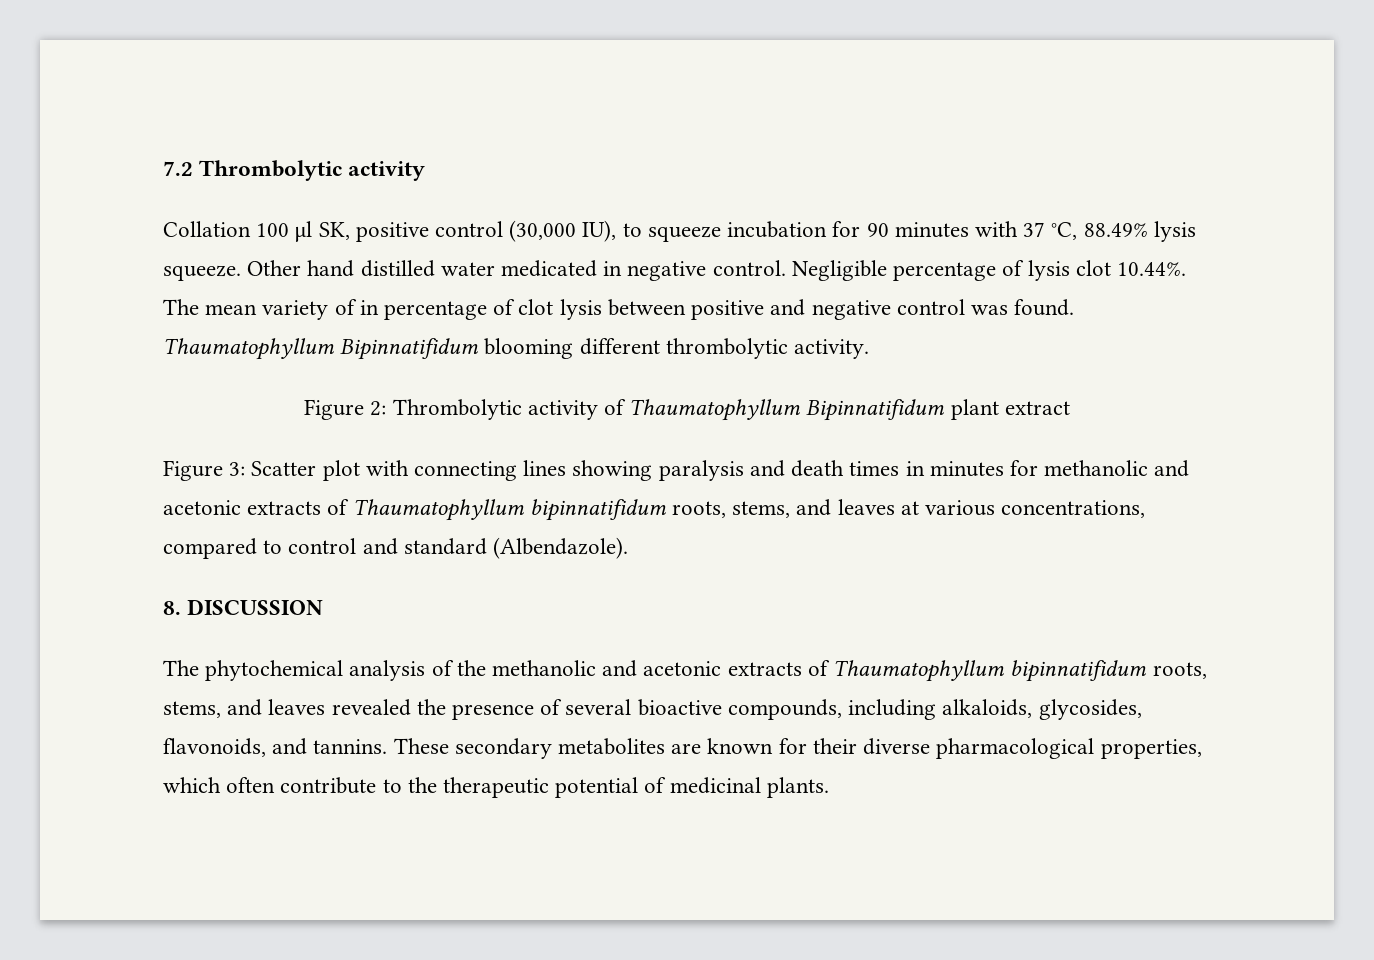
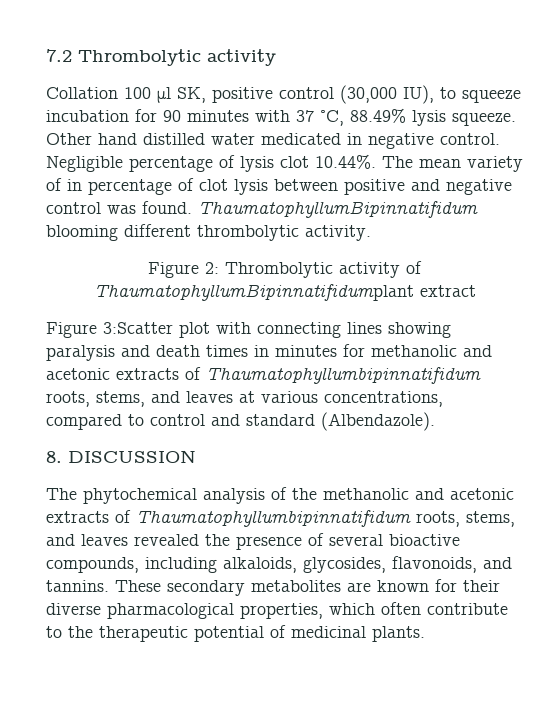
- Thaumatophyllum Bipinnatifidum blooming different thrombolytic activity.
+ ThaumatophyllumBipinnatifidum blooming different thrombolytic activity.
- Figure 2: Thrombolytic activity of Thaumatophyllum Bipinnatifidum plant extract
+ Figure 2: Thrombolytic activity of ThaumatophyllumBipinnatifidumplant extract
- Figure 3: Scatter plot with connecting lines showing paralysis and death times in minutes for methanolic and acetonic extracts of Thaumatophyllum bipinnatifidum roots, stems, and leaves at various concentrations, compared to control and standard (Albendazole).
+ Figure 3:Scatter plot with connecting lines showing paralysis and death times in minutes for methanolic and acetonic extracts of Thaumatophyllumbipinnatifidum roots, stems, and leaves at various concentrations, compared to control and standard (Albendazole).
- The phytochemical analysis of the methanolic and acetonic extracts of Thaumatophyllum bipinnatifidum roots, stems, and leaves revealed the presence of several bioactive compounds, including alkaloids, glycosides, flavonoids, and tannins.
+ The phytochemical analysis of the methanolic and acetonic extracts of Thaumatophyllumbipinnatifidum roots, stems, and leaves revealed the presence of several bioactive compounds, including alkaloids, glycosides, flavonoids, and tannins.

